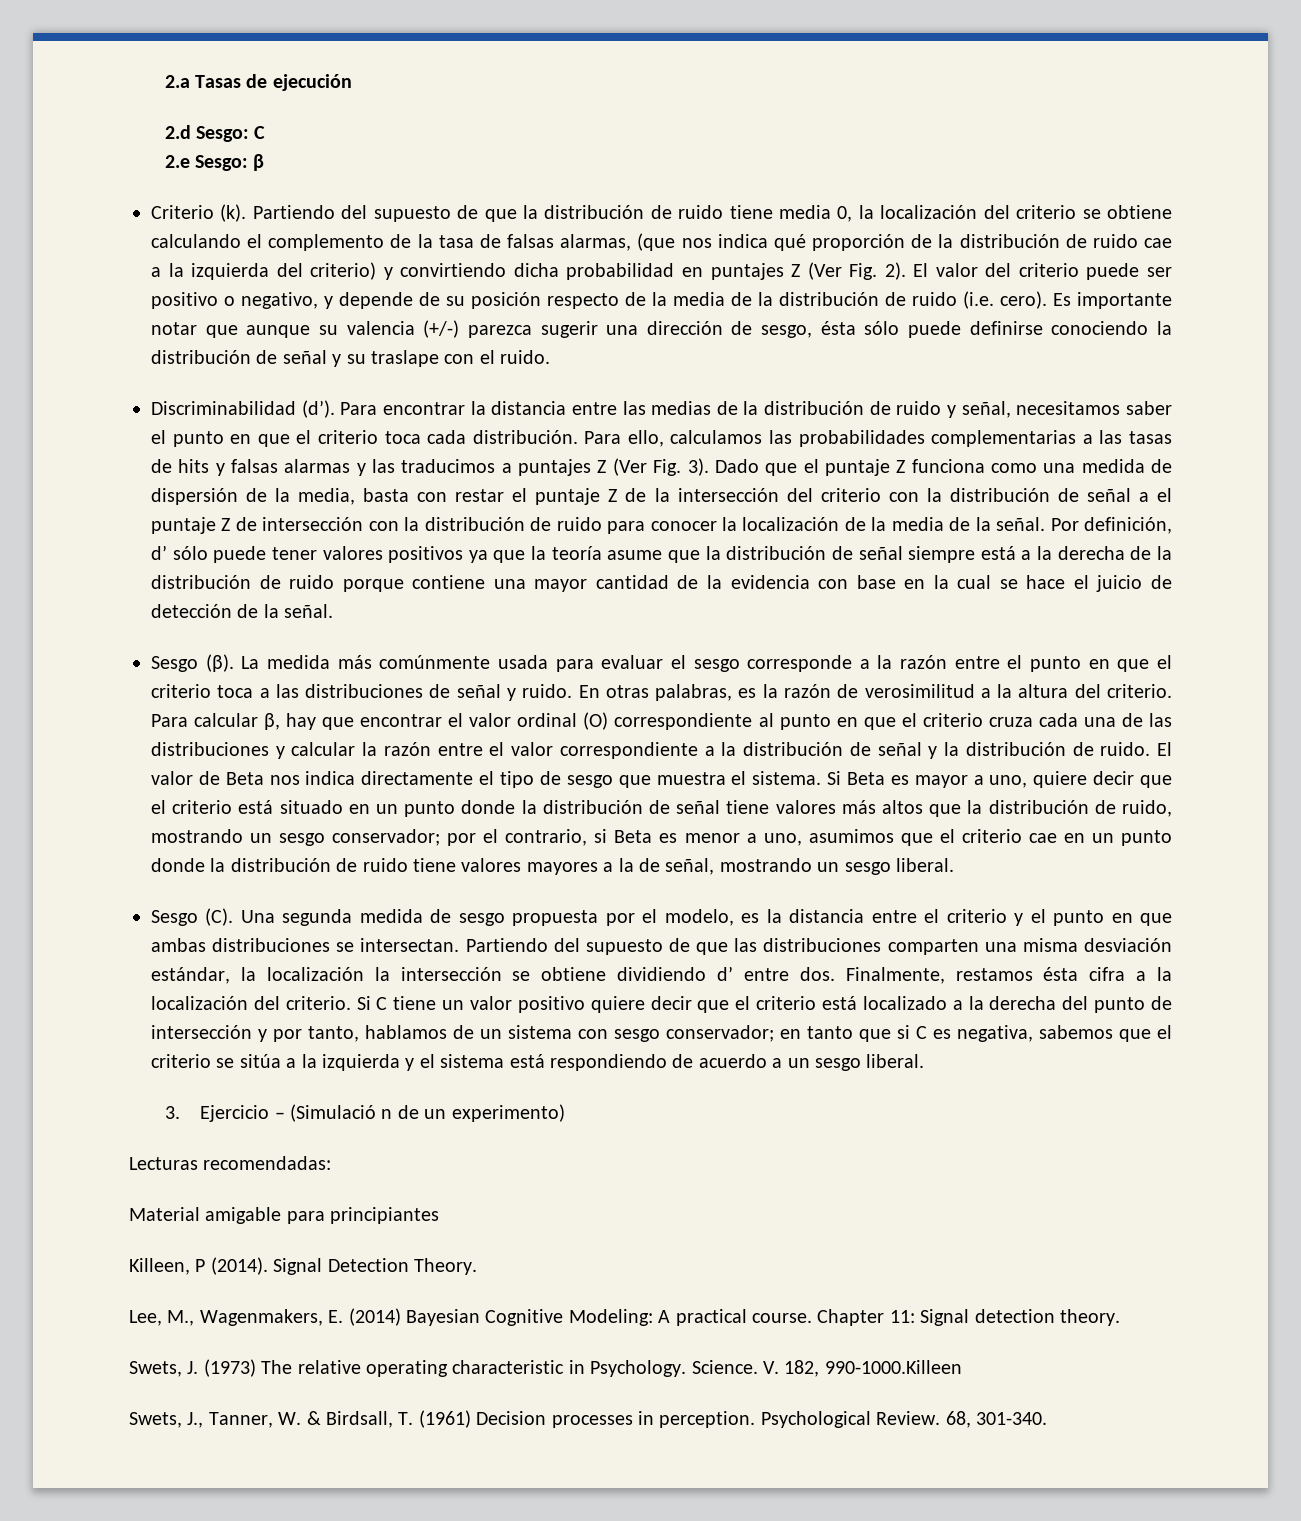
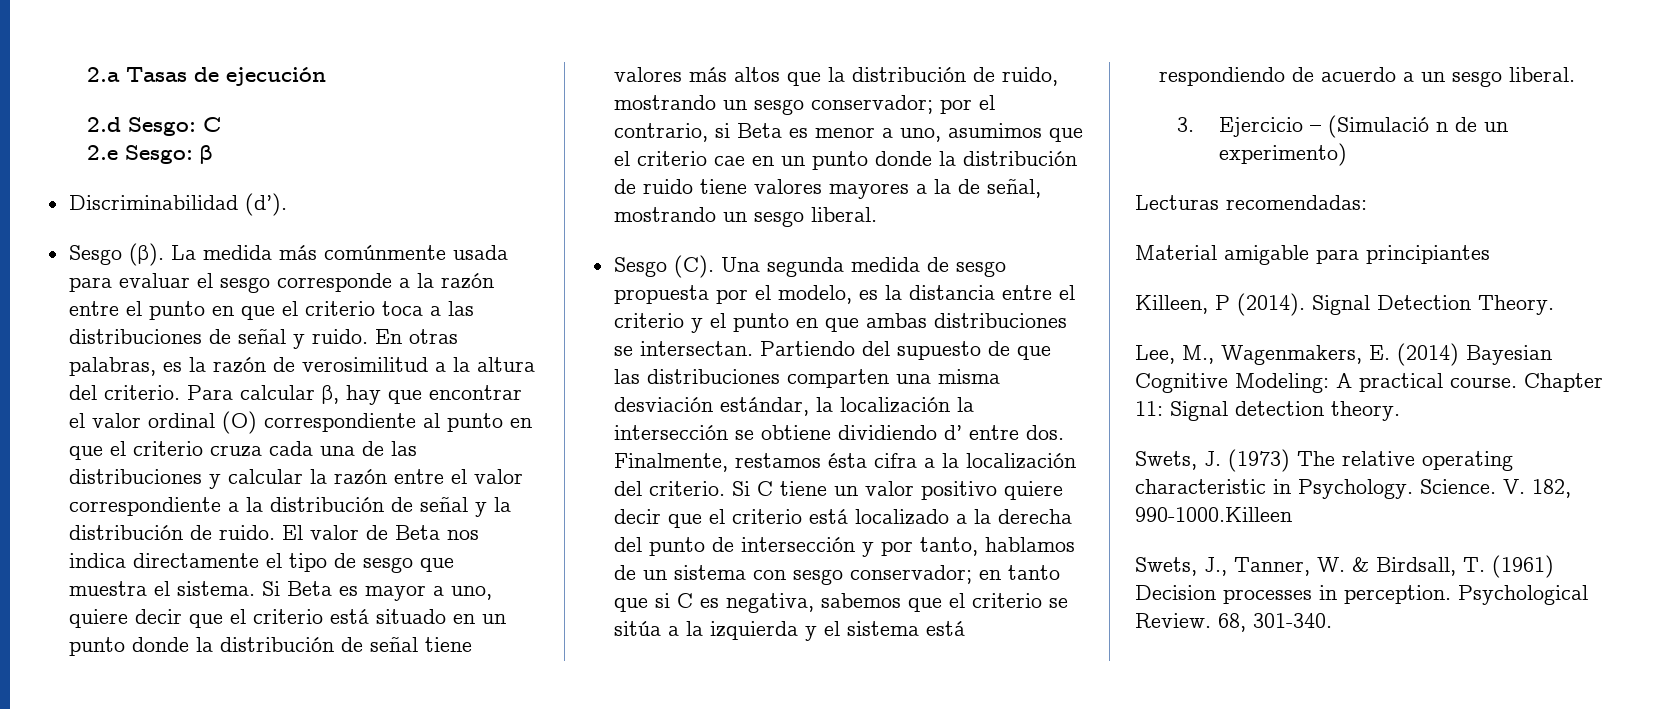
- Criterio (k). Partiendo del supuesto de que la distribución de ruido tiene media 0, la localización del criterio se obtiene calculando el complemento de la tasa de falsas alarmas, (que nos indica qué proporción de la distribución de ruido cae a la izquierda del criterio) y convirtiendo dicha probabilidad en puntajes Z (Ver Fig. 2). El valor del criterio puede ser positivo o negativo, y depende de su posición respecto de la media de la distribución de ruido (i.e. cero). Es importante notar que aunque su valencia (+/-) parezca sugerir una dirección de sesgo, ésta sólo puede definirse conociendo la distribución de señal y su traslape con el ruido.
- Discriminabilidad (d’). Para encontrar la distancia entre las medias de la distribución de ruido y señal, necesitamos saber el punto en que el criterio toca cada distribución. Para ello, calculamos las probabilidades complementarias a las tasas de hits y falsas alarmas y las traducimos a puntajes Z (Ver Fig. 3). Dado que el puntaje Z funciona como una medida de dispersión de la media, basta con restar el puntaje Z de la intersección del criterio con la distribución de señal a el puntaje Z de intersección con la distribución de ruido para conocer la localización de la media de la señal. Por definición, d’ sólo puede tener valores positivos ya que la teoría asume que la distribución de señal siempre está a la derecha de la distribución de ruido porque contiene una mayor cantidad de la evidencia con base en la cual se hace el juicio de detección de la señal.
+ Discriminabilidad (d’).

